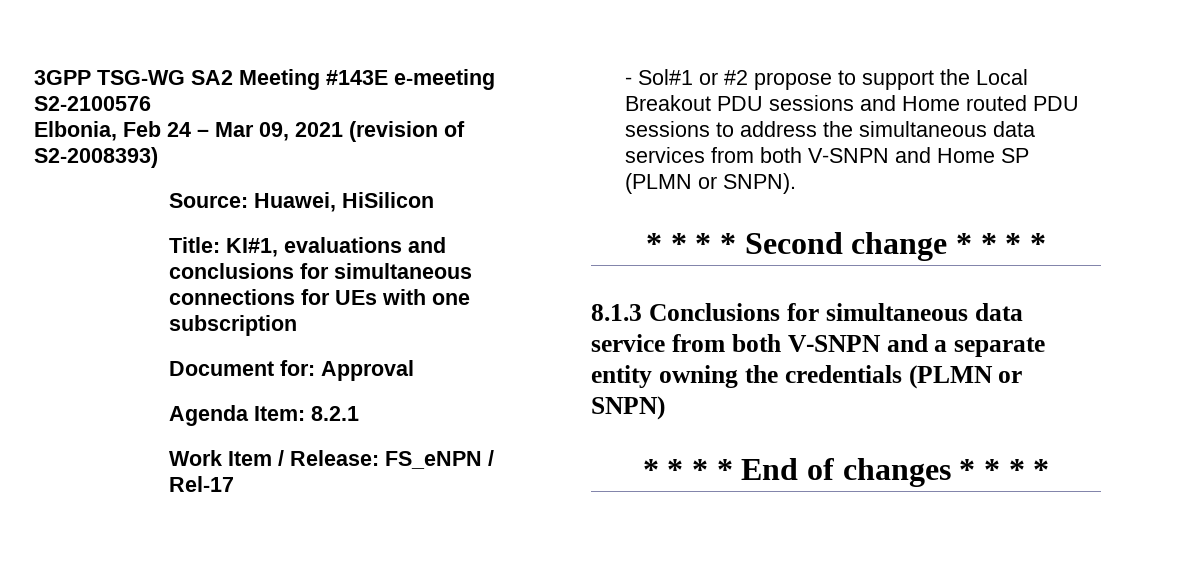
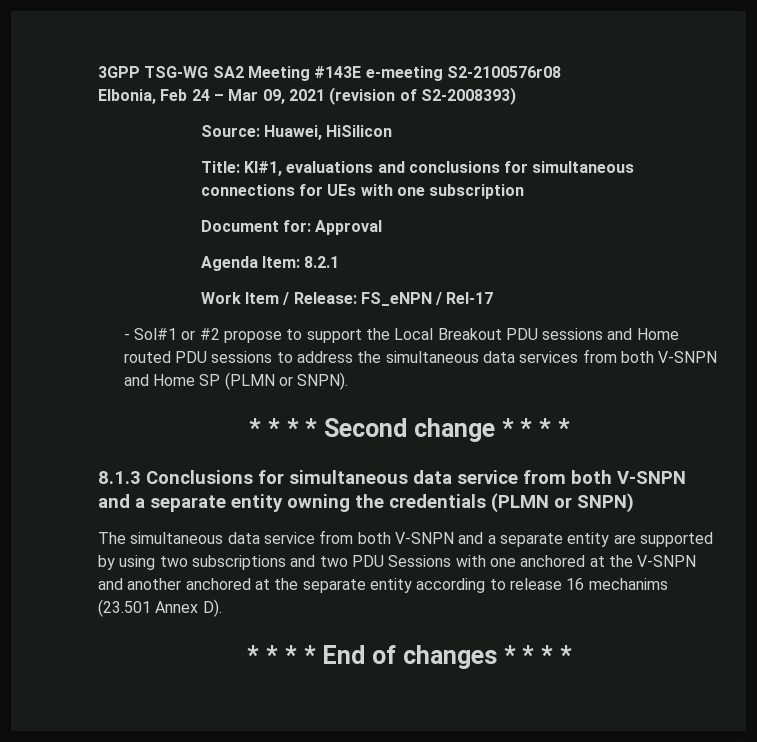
- 3GPP TSG-WG SA2 Meeting #143E e-meeting S2-2100576
+ 3GPP TSG-WG SA2 Meeting #143E e-meeting S2-2100576r08
+ The simultaneous data service from both V-SNPN and a separate entity are supported by using two subscriptions and two PDU Sessions with one anchored at the V-SNPN and another anchored at the separate entity according to release 16 mechanims (23.501 Annex D).

